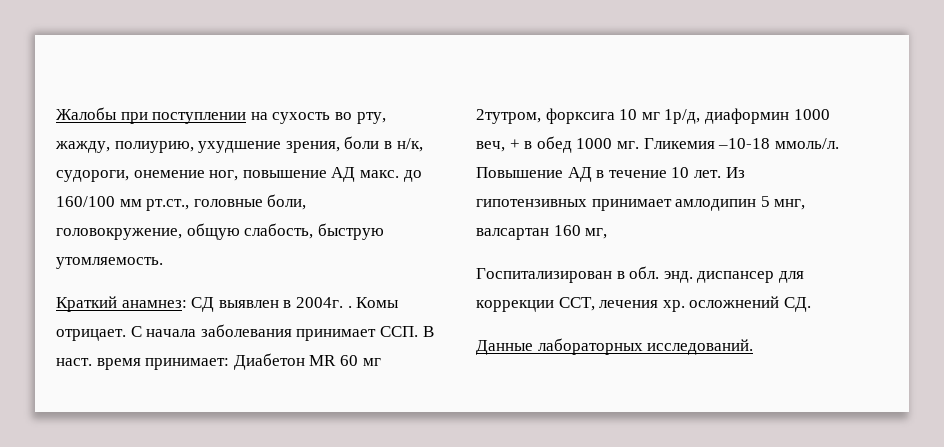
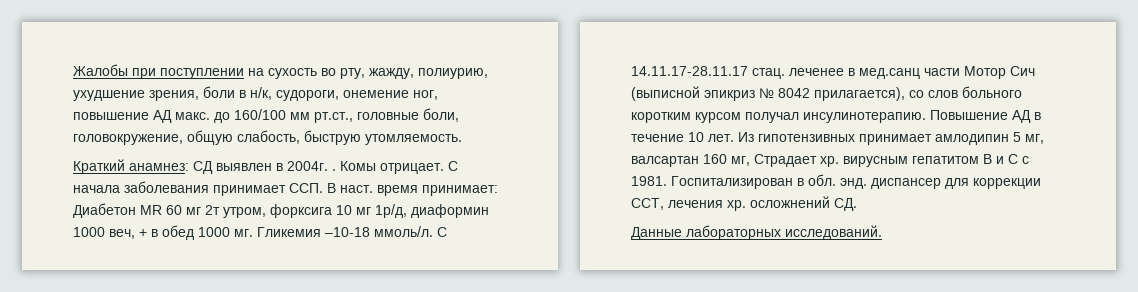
- С начала заболевания принимает ССП. В наст. время принимает: Диабетон MR 60 мг 2тутром, форксига 10 мг 1р/д, диаформин 1000 веч, + в обед 1000 мг.
+ С начала заболевания принимает ССП. В наст. время принимает: Диабетон MR 60 мг 2т утром, форксига 10 мг 1р/д, диаформин 1000 веч, + в обед 1000 мг.
+ С 14.11.17-28.11.17 стац. леченее в мед.санц части Мотор Сич (выписной эпикриз № 8042 прилагается), со слов больного коротким курсом получал инсулинотерапию.
- Из гипотензивных принимает амлодипин 5 мнг, валсартан 160 мг,
- Госпитализирован в обл. энд. диспансер для коррекции ССТ, лечения хр. осложнений СД.
+ Из гипотензивных принимает амлодипин 5 мг, валсартан 160 мг, Страдает хр. вирусным гепатитом В и С с 1981. Госпитализирован в обл. энд. диспансер для коррекции ССТ, лечения хр. осложнений СД.

